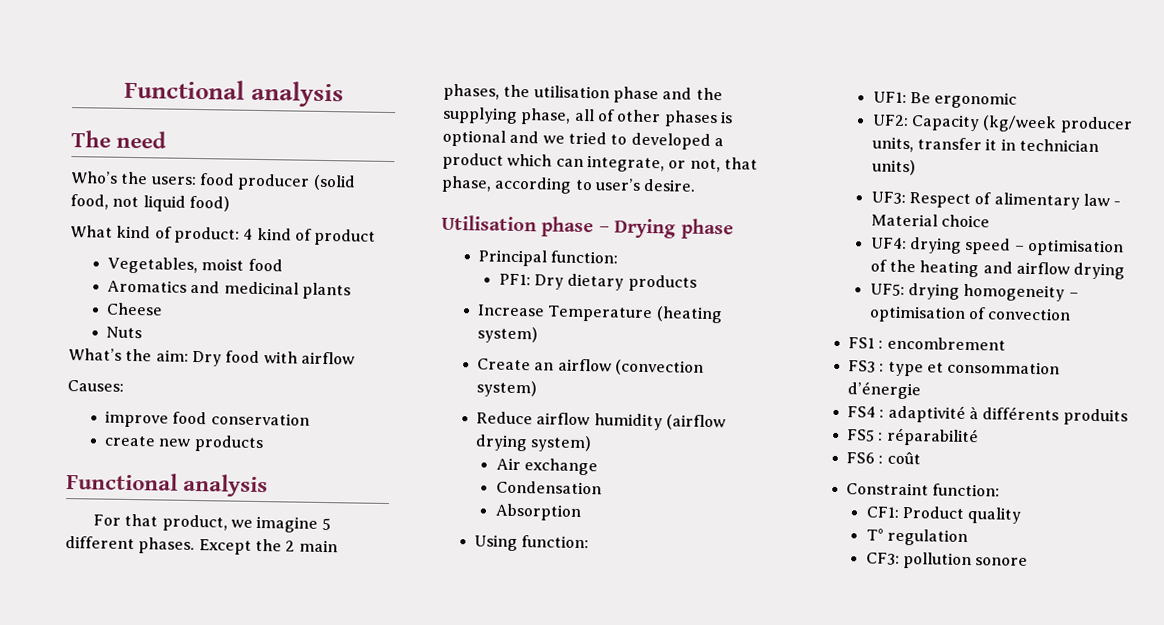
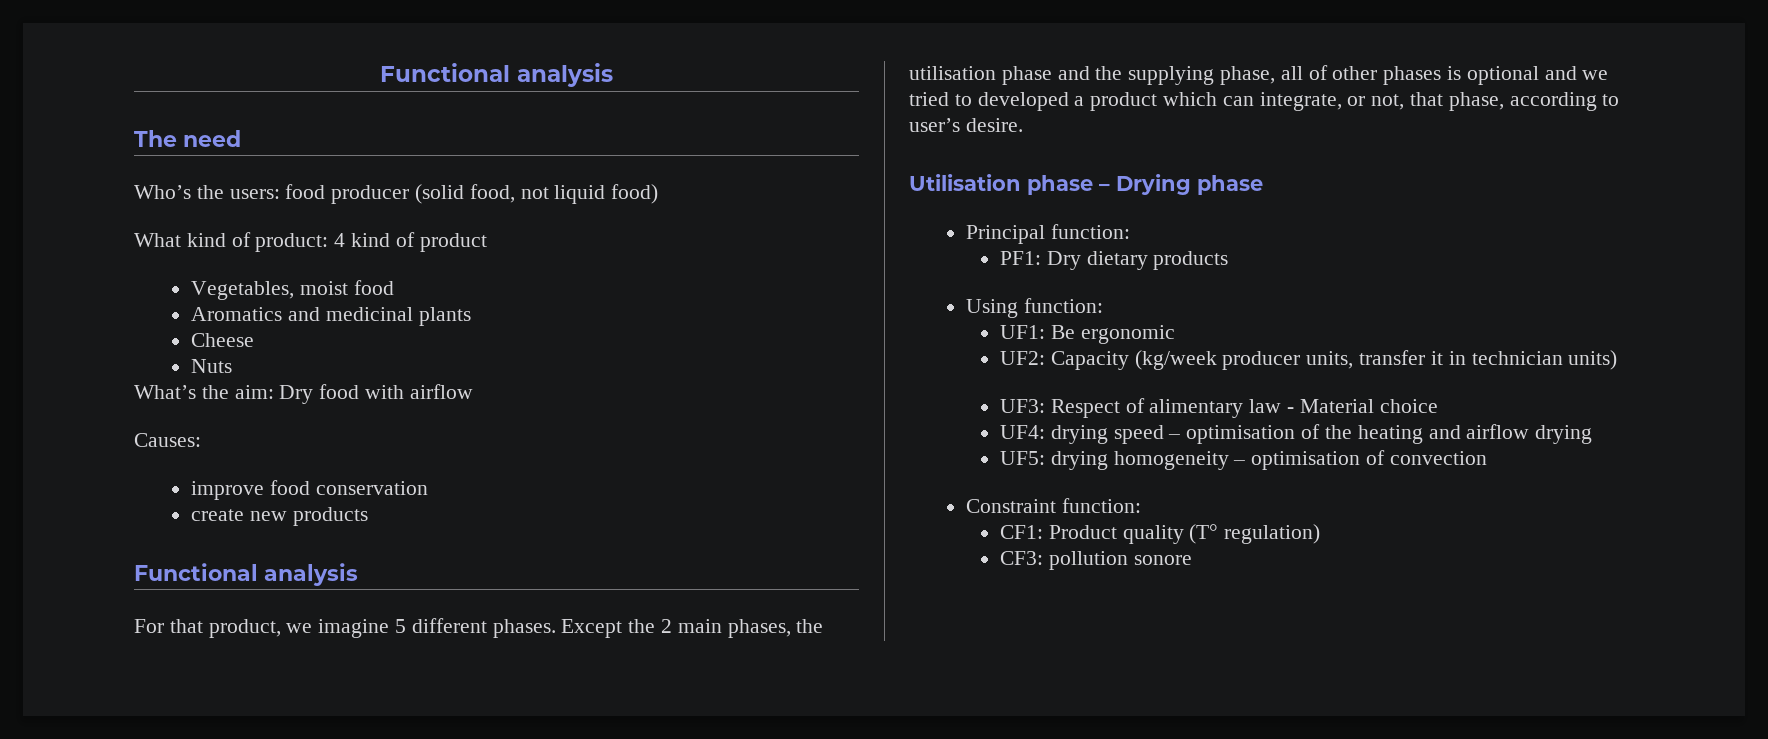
- Increase Temperature (heating system)
- Create an airflow (convection system)
- Reduce airflow humidity (airflow drying system)
- Air exchange
- Condensation
- Absorption
- FS1 : encombrement
- FS3 : type et consommation d’énergie
- FS4 : adaptivité à différents produits
- FS5 : réparabilité
- FS6 : coût
- CF1: Product quality
- T° regulation
+ CF1: Product quality (T° regulation)

